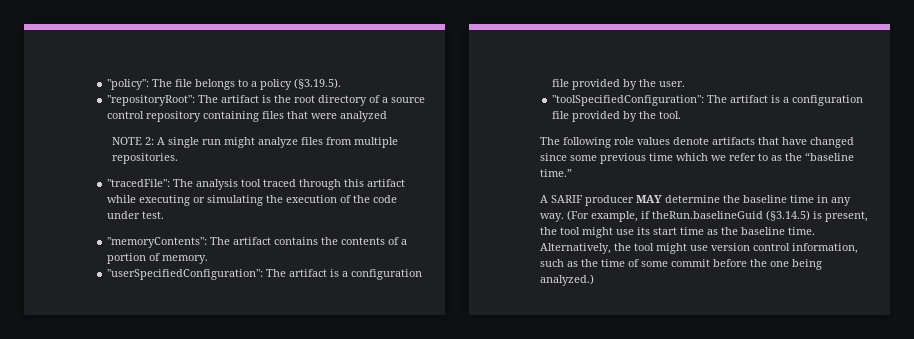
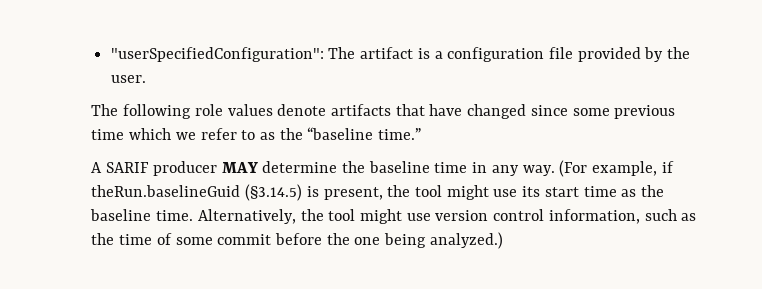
- "policy": The file belongs to a policy (§3.19.5).
- "repositoryRoot": The artifact is the root directory of a source control repository containing files that were analyzed
- NOTE 2: A single run might analyze files from multiple repositories.
- "tracedFile": The analysis tool traced through this artifact while executing or simulating the execution of the code under test.
- "memoryContents": The artifact contains the contents of a portion of memory.
- "toolSpecifiedConfiguration": The artifact is a configuration file provided by the tool.

